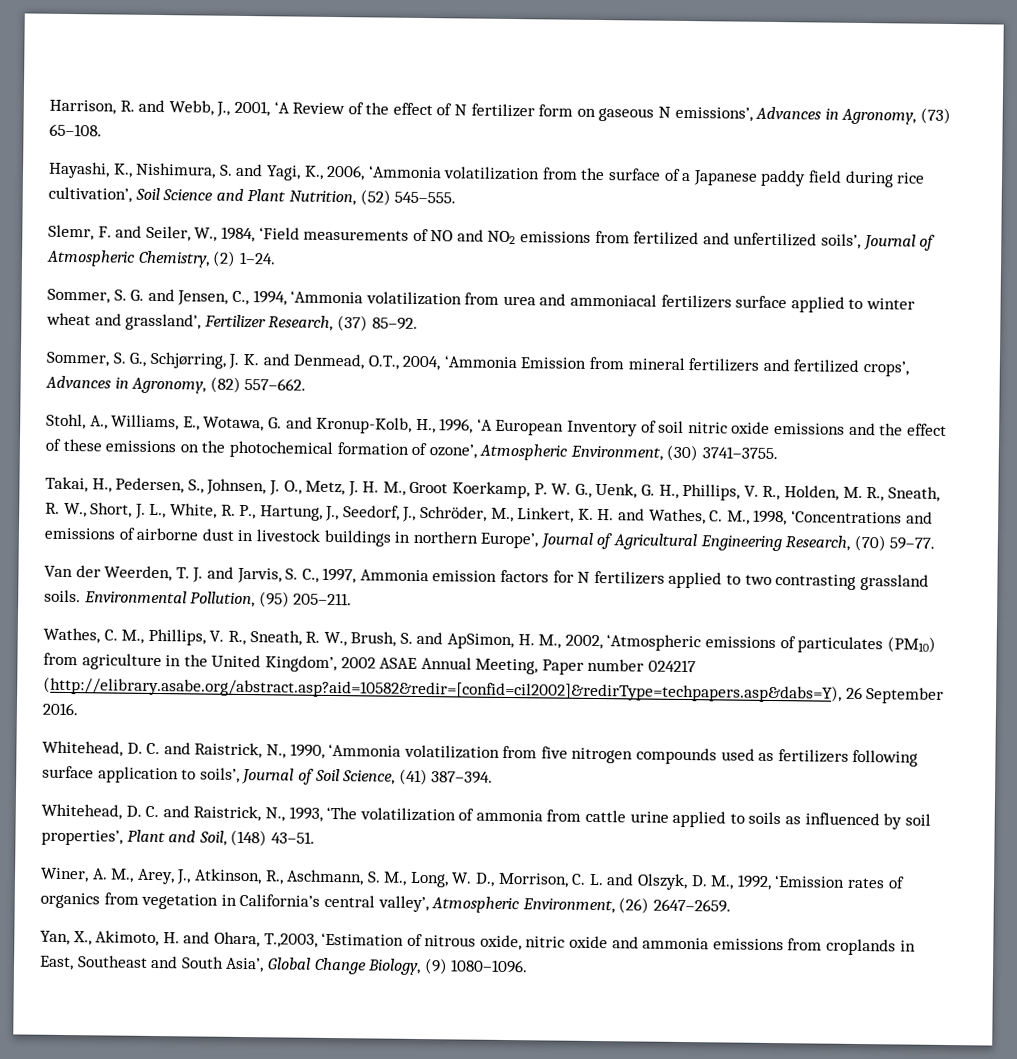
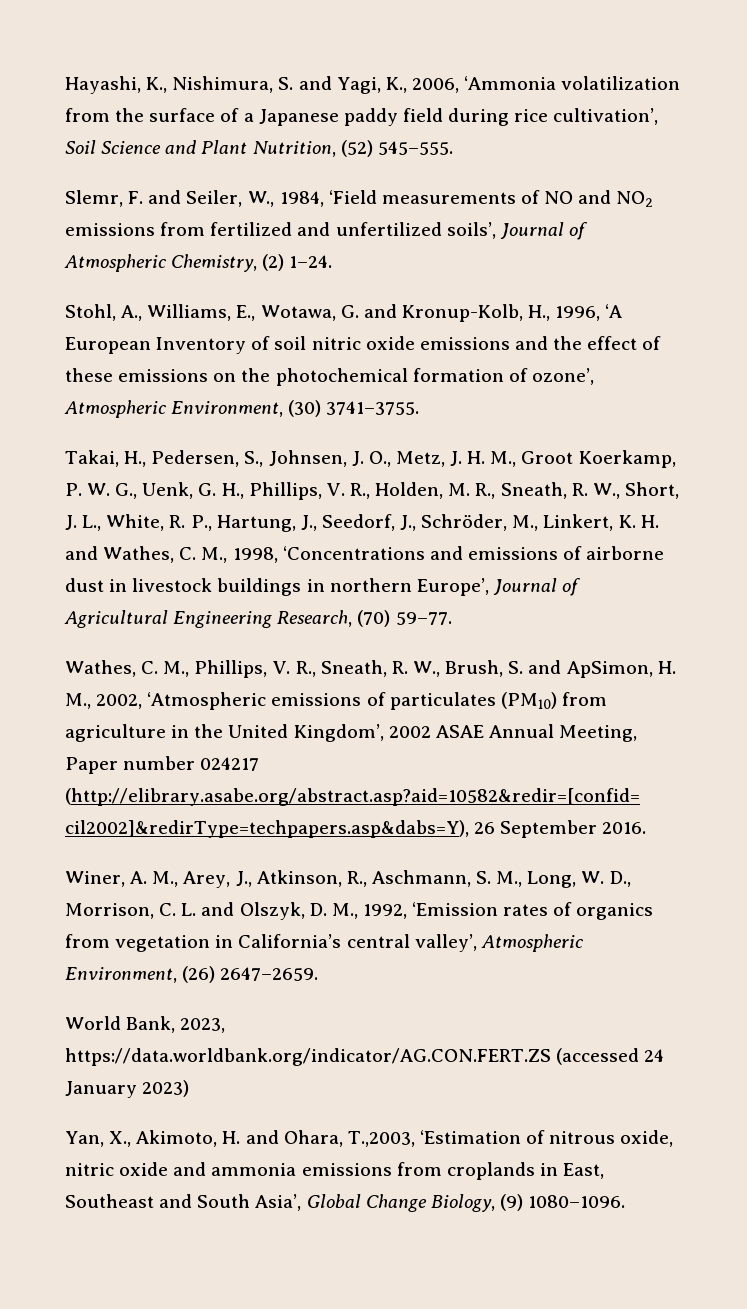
- Harrison, R. and Webb, J., 2001, ‘A Review of the effect of N fertilizer form on gaseous N emissions’, Advances in Agronomy, (73) 65–108.
- Sommer, S. G. and Jensen, C., 1994, ‘Ammonia volatilization from urea and ammoniacal fertilizers surface applied to winter wheat and grassland’, Fertilizer Research, (37) 85–92.
- Sommer, S. G., Schjørring, J. K. and Denmead, O.T., 2004, ‘Ammonia Emission from mineral fertilizers and fertilized crops’, Advances in Agronomy, (82) 557–662.
- Van der Weerden, T. J. and Jarvis, S. C., 1997, Ammonia emission factors for N fertilizers applied to two contrasting grassland soils. Environmental Pollution, (95) 205–211.
- Whitehead, D. C. and Raistrick, N., 1990, ‘Ammonia volatilization from five nitrogen compounds used as fertilizers following surface application to soils’, Journal of Soil Science, (41) 387–394.
- Whitehead, D. C. and Raistrick, N., 1993, ‘The volatilization of ammonia from cattle urine applied to soils as influenced by soil properties’, Plant and Soil, (148) 43–51.
+ World Bank, 2023, https://data.worldbank.org/indicator/AG.CON.FERT.ZS (accessed 24 January 2023)

